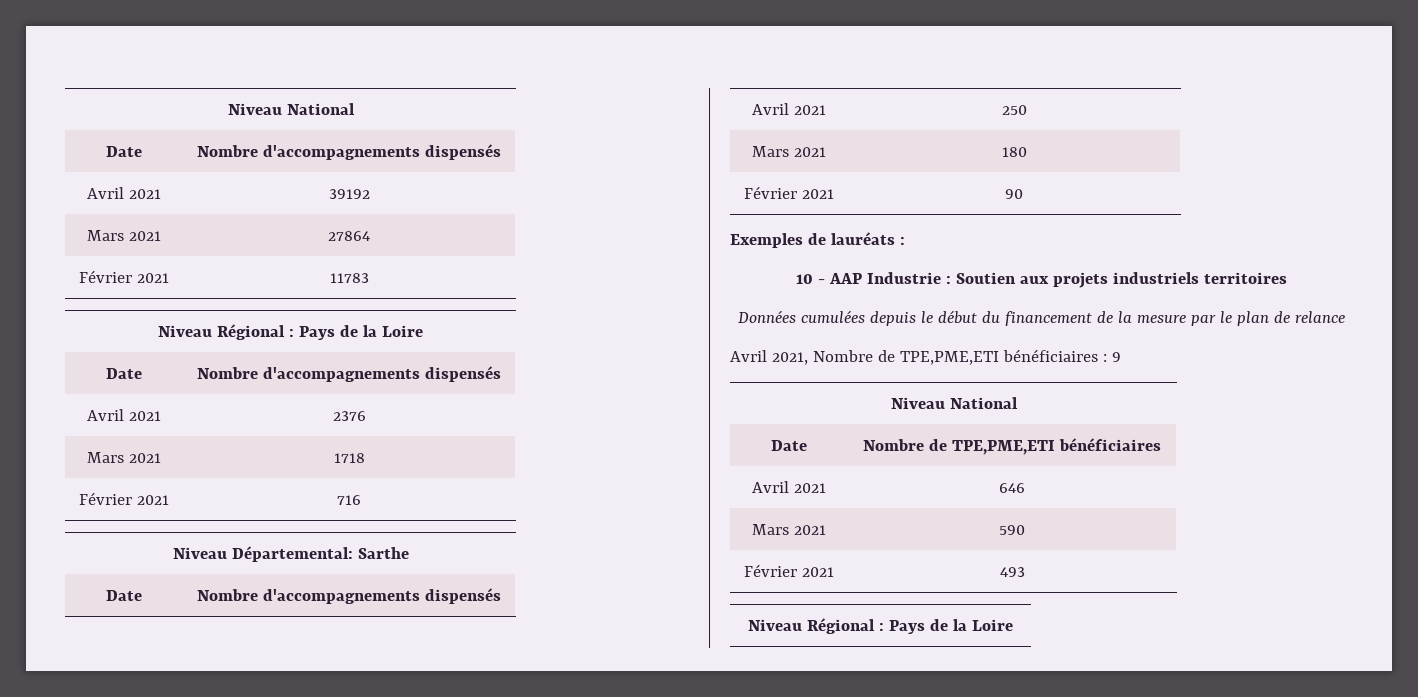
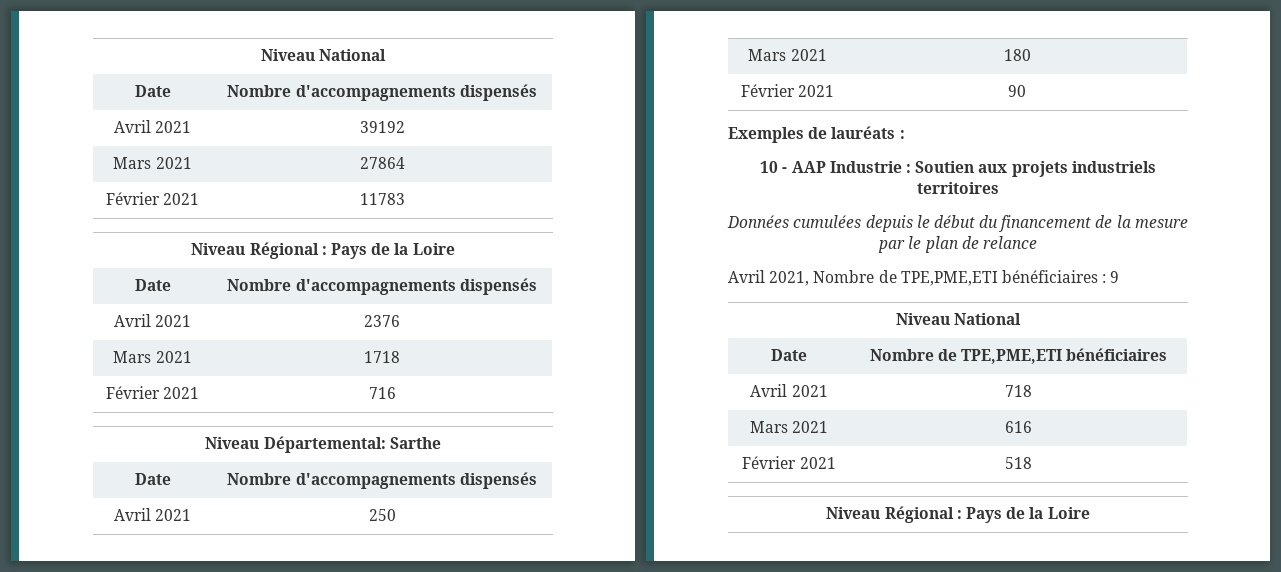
- Avril 2021 | 646
- Mars 2021 | 590
- Février 2021 | 493
+ Avril 2021 | 718
+ Mars 2021 | 616
+ Février 2021 | 518

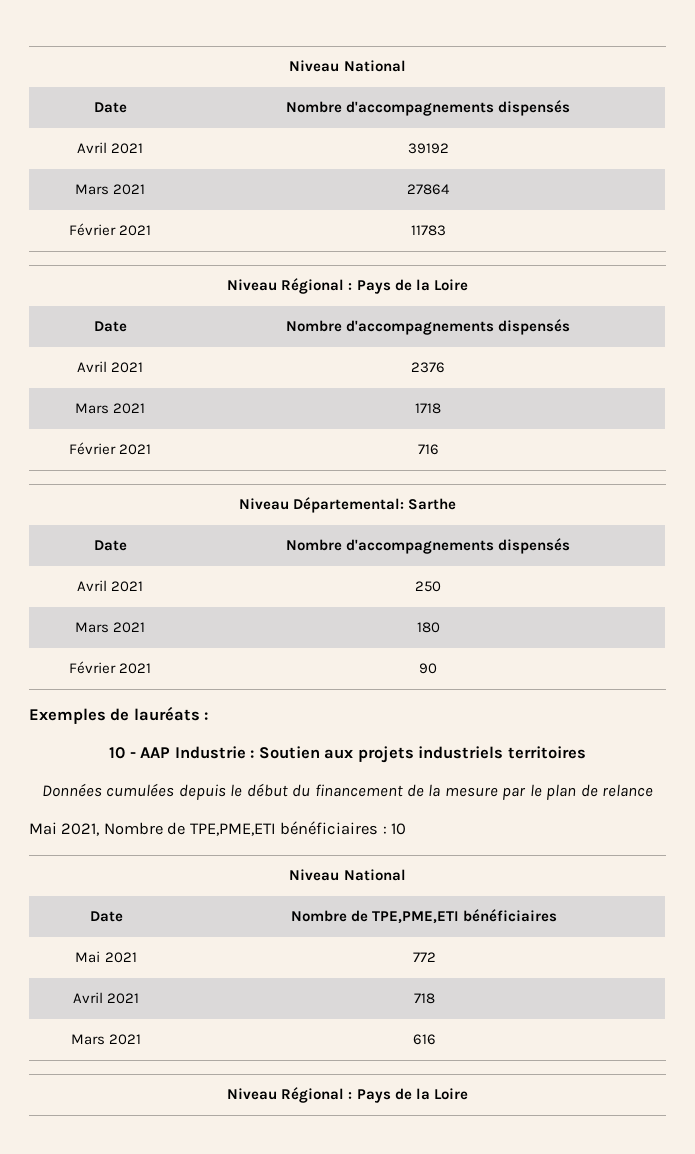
- Avril 2021, Nombre de TPE,PME,ETI bénéficiaires : 9
+ Mai 2021, Nombre de TPE,PME,ETI bénéficiaires : 10
+ Mai 2021 | 772
- Février 2021 | 518

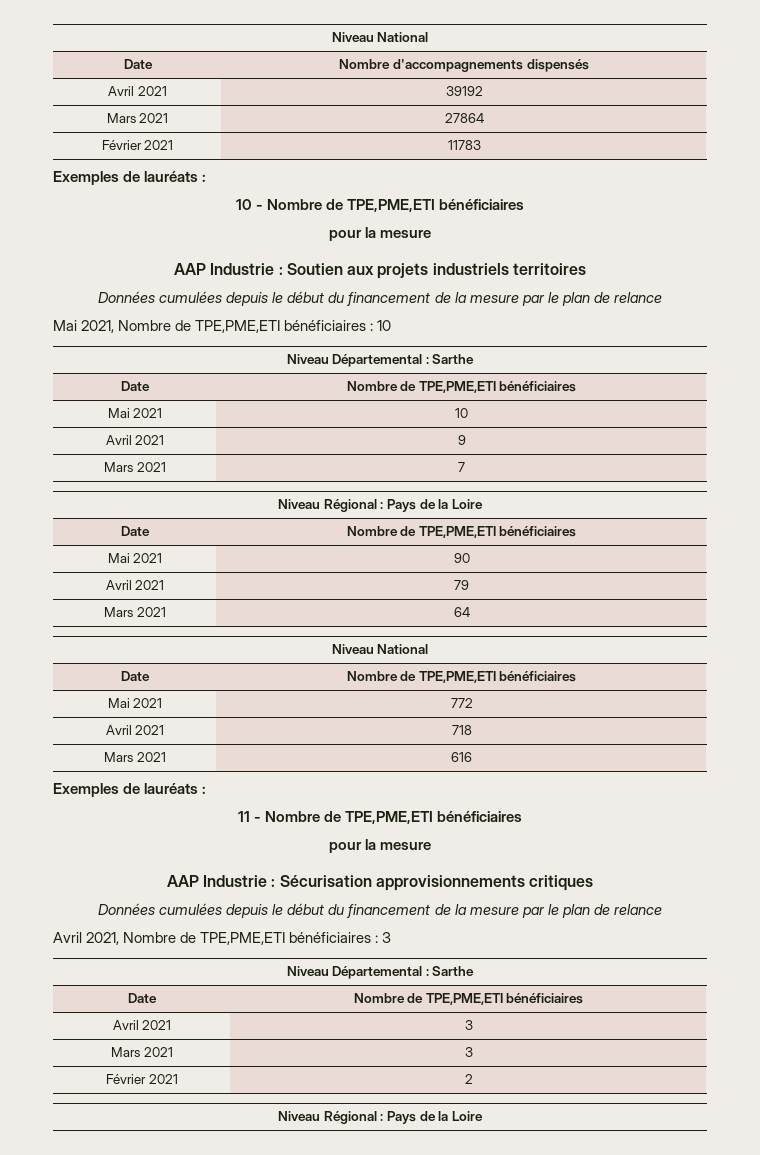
  Février 2021 | 11783
- Niveau Régional : Pays de la Loire
- Date | Nombre d'accompagnements dispensés
- Avril 2021 | 2376
- Mars 2021 | 1718
- Février 2021 | 716
- Niveau Départemental: Sarthe
- Date | Nombre d'accompagnements dispensés
- Avril 2021 | 250
- Mars 2021 | 180
- Février 2021 | 90
- 10 - AAP Industrie : Soutien aux projets industriels territoires
+ 10 - Nombre de TPE,PME,ETI bénéficiaires
+ pour la mesure
+ AAP Industrie : Soutien aux projets industriels territoires
  Mai 2021, Nombre de TPE,PME,ETI bénéficiaires : 10
+ Niveau Départemental : Sarthe
+ Date | Nombre de TPE,PME,ETI bénéficiaires
+ Mai 2021 | 10
+ Avril 2021 | 9
+ Mars 2021 | 7
+ Niveau Régional : Pays de la Loire
+ Date | Nombre de TPE,PME,ETI bénéficiaires
+ Mai 2021 | 90
+ Avril 2021 | 79
+ Mars 2021 | 64
  Mars 2021 | 616
+ Exemples de lauréats :
+ 11 - Nombre de TPE,PME,ETI bénéficiaires
+ pour la mesure
+ AAP Industrie : Sécurisation approvisionnements critiques
+ Données cumulées depuis le début du financement de la mesure par le plan de relance
+ Avril 2021, Nombre de TPE,PME,ETI bénéficiaires : 3
+ Niveau Départemental : Sarthe
+ Date | Nombre de TPE,PME,ETI bénéficiaires
+ Avril 2021 | 3
+ Mars 2021 | 3
+ Février 2021 | 2

